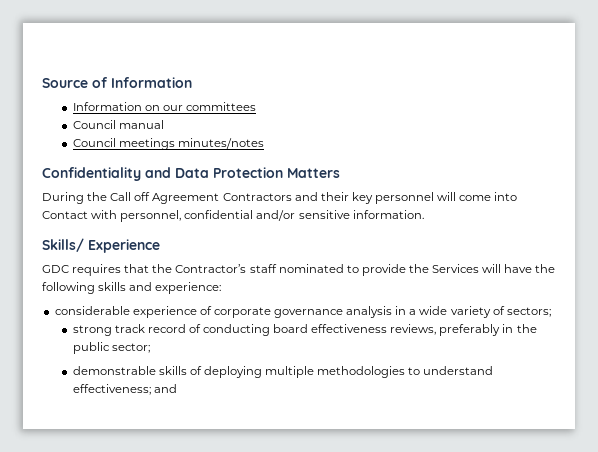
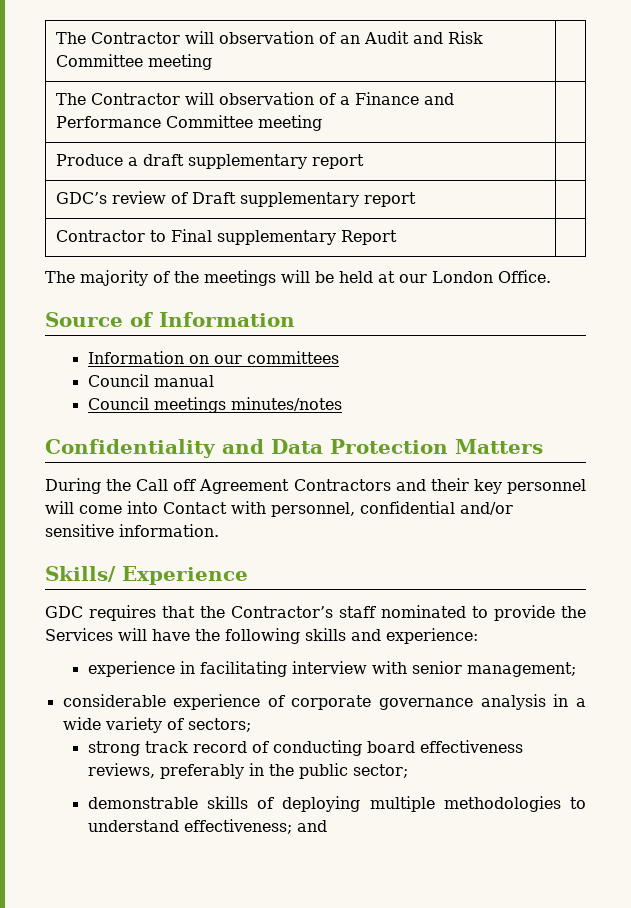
+ The Contractor will observation of an Audit and Risk Committee meeting |
+ The Contractor will observation of a Finance and Performance Committee meeting |
+ Produce a draft supplementary report |
+ GDC’s review of Draft supplementary report |
+ Contractor to Final supplementary Report |
+ The majority of the meetings will be held at our London Office.
+ experience in facilitating interview with senior management;

